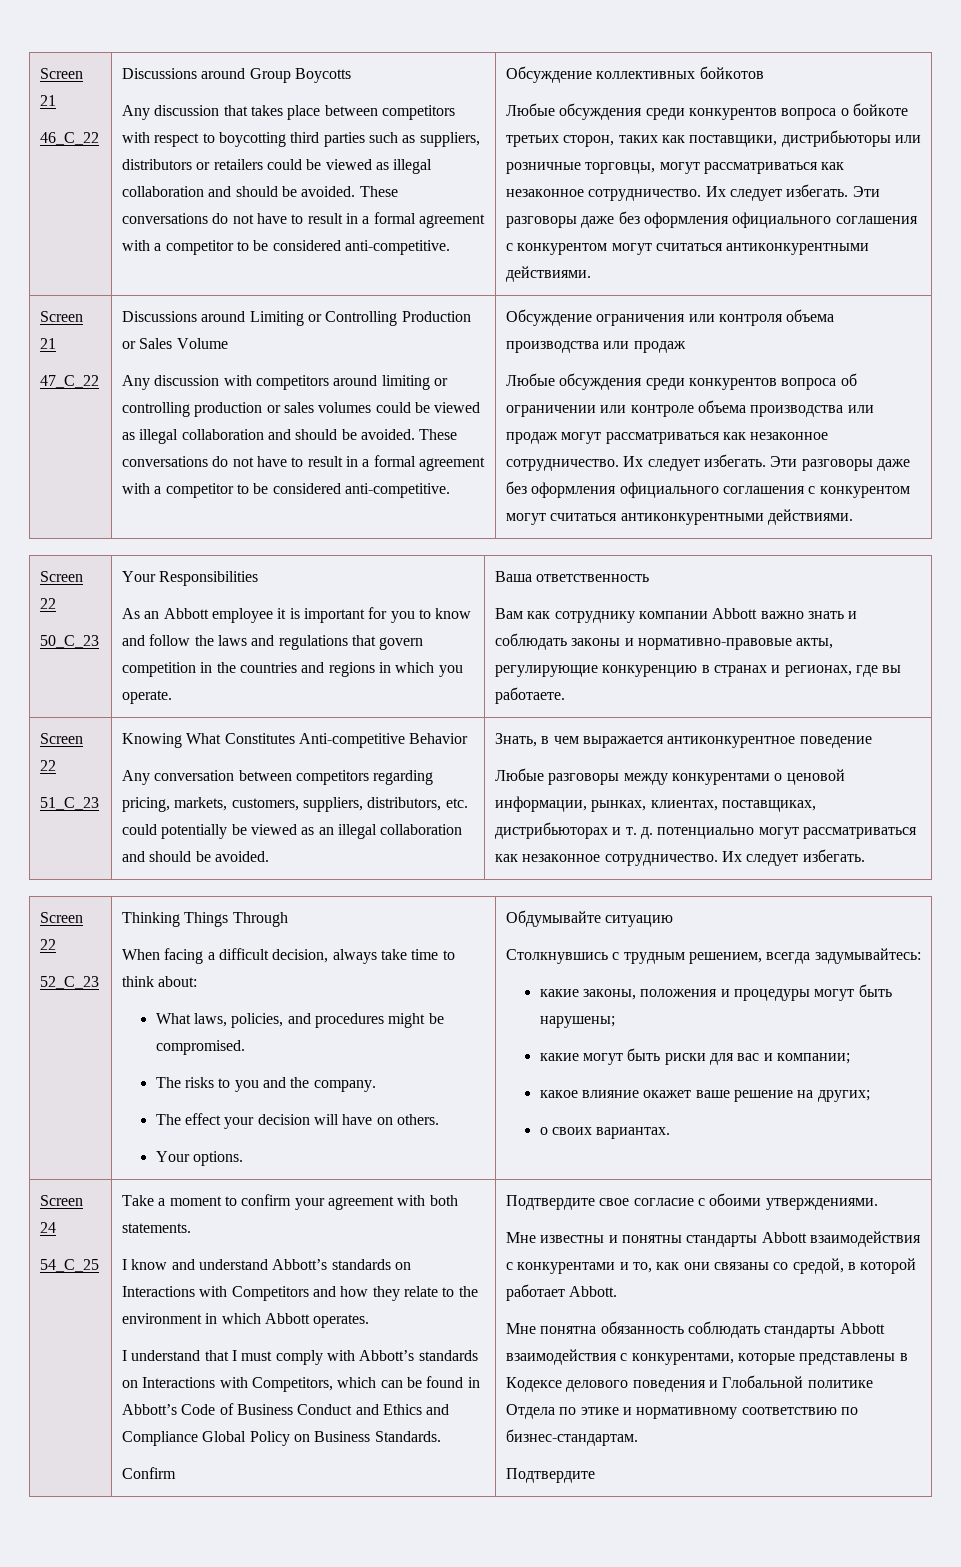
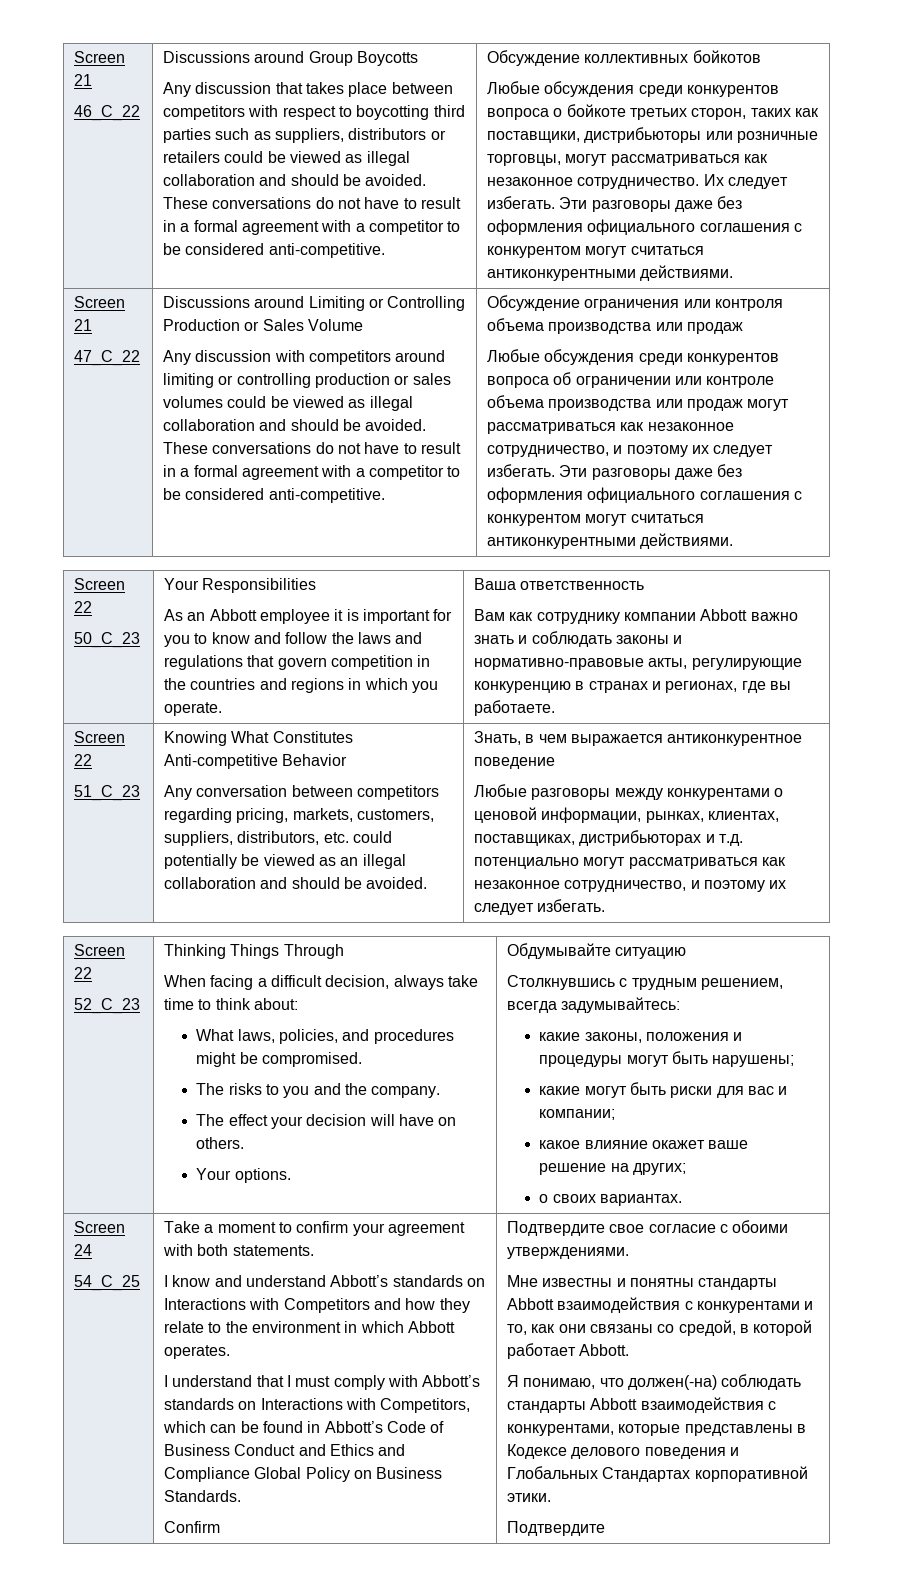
- Любые обсуждения среди конкурентов вопроса об ограничении или контроле объема производства или продаж могут рассматриваться как незаконное сотрудничество. Их следует избегать.
+ Любые обсуждения среди конкурентов вопроса об ограничении или контроле объема производства или продаж могут рассматриваться как незаконное сотрудничество, и поэтому их следует избегать.
- Любые разговоры между конкурентами о ценовой информации, рынках, клиентах, поставщиках, дистрибьюторах и т. д. потенциально могут рассматриваться как незаконное сотрудничество. Их следует избегать.
+ Любые разговоры между конкурентами о ценовой информации, рынках, клиентах, поставщиках, дистрибьюторах и т.д. потенциально могут рассматриваться как незаконное сотрудничество, и поэтому их следует избегать.
- Мне понятна обязанность соблюдать стандарты Abbott взаимодействия с конкурентами, которые представлены в Кодексе делового поведения и Глобальной политике Отдела по этике и нормативному соответствию по бизнес-стандартам.
+ Я понимаю, что должен(-на) соблюдать стандарты Abbott взаимодействия с конкурентами, которые представлены в Кодексе делового поведения и Глобальных Стандартах корпоративной этики.

